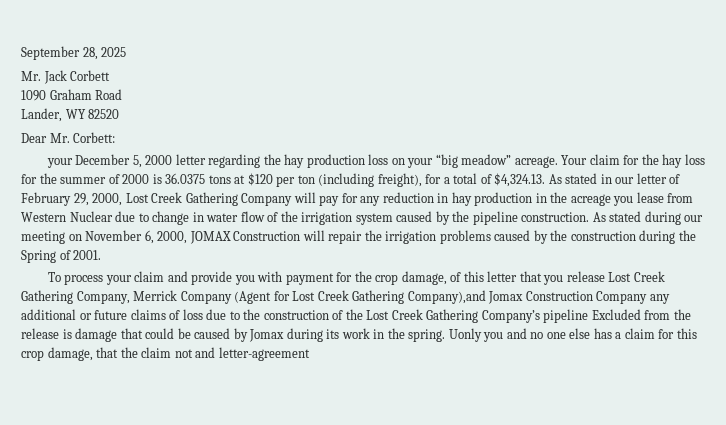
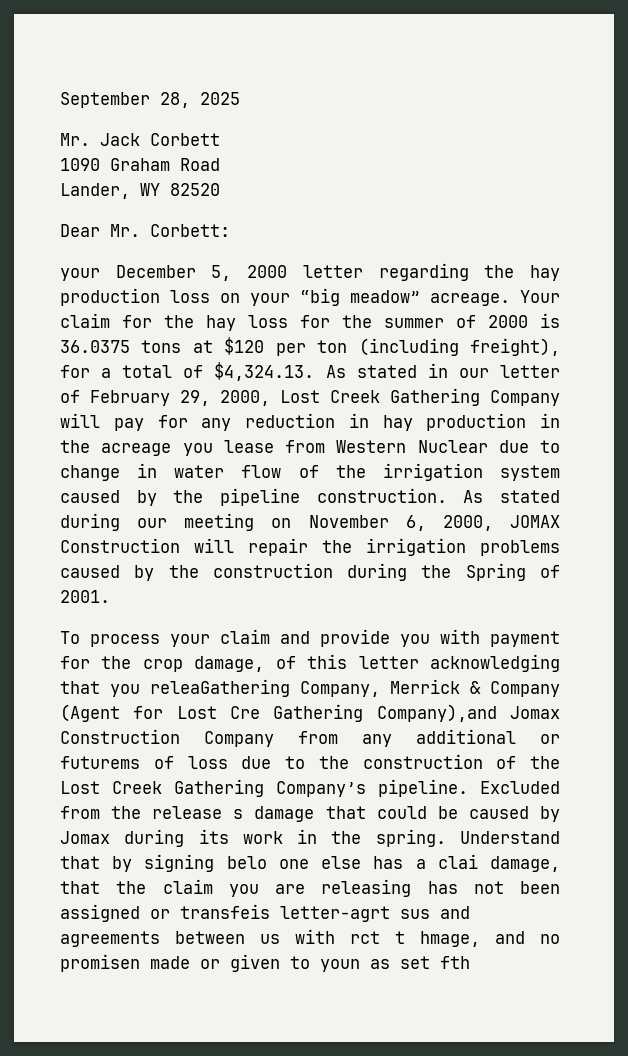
- To process your claim and provide you with payment for the crop damage, of this letter that you release Lost Creek Gathering Company, Merrick Company (Agent for Lost Creek Gathering Company),and Jomax Construction Company any additional or future claims of loss due to the construction of the Lost Creek Gathering Company’s pipeline Excluded from the release is damage that could be caused by Jomax during its work in the spring.
+ To process your claim and provide you with payment for the crop damage, of this letter acknowledging that you releaGathering Company, Merrick & Company (Agent for Lost Cre Gathering Company),and Jomax Construction Company from any additional or futurems of loss due to the construction of the Lost Creek Gathering Company’s pipeline. Excluded from the release s damage that could be caused by Jomax during its work in the spring.
- Uonly you and no one else has a claim for this crop damage, that the claim not and letter-agreement
+ Understand that by signing belo one else has a clai damage, that the claim you are releasing has not been assigned or transfeis letter-agrt sus and agreements between us with rct t hmage, and no promisen made or given to youn as set fth

